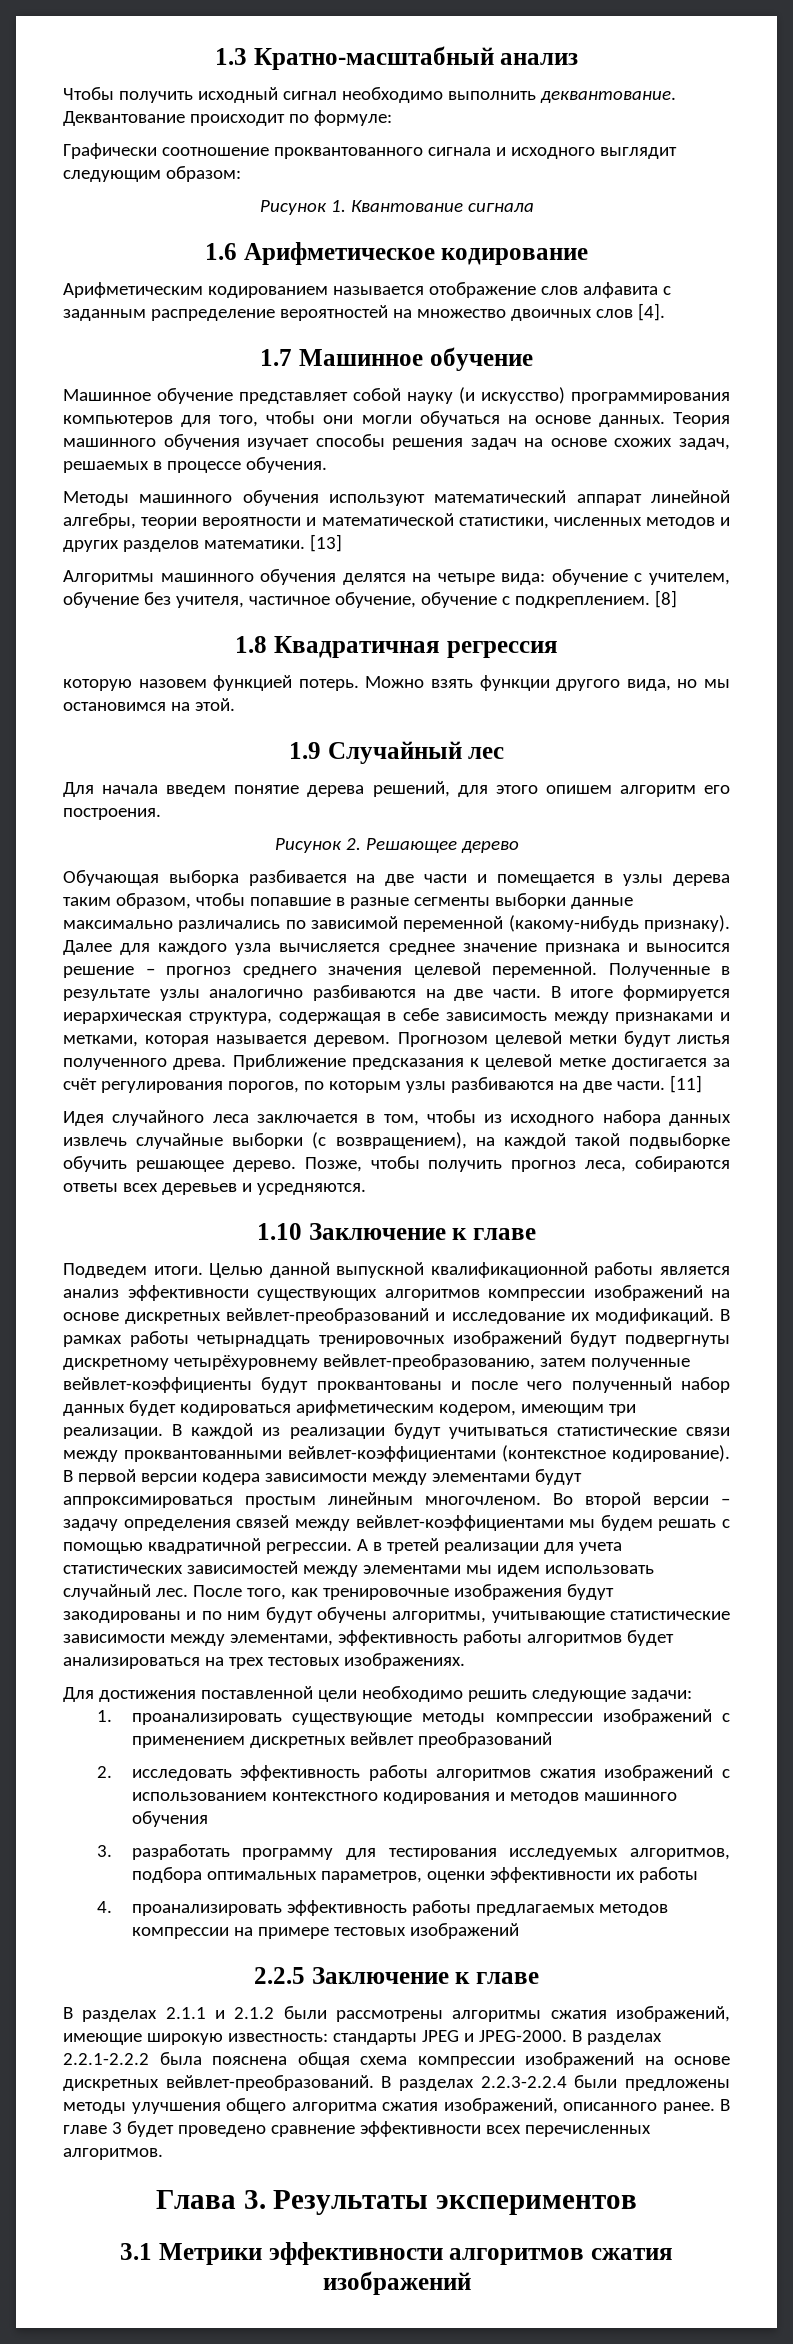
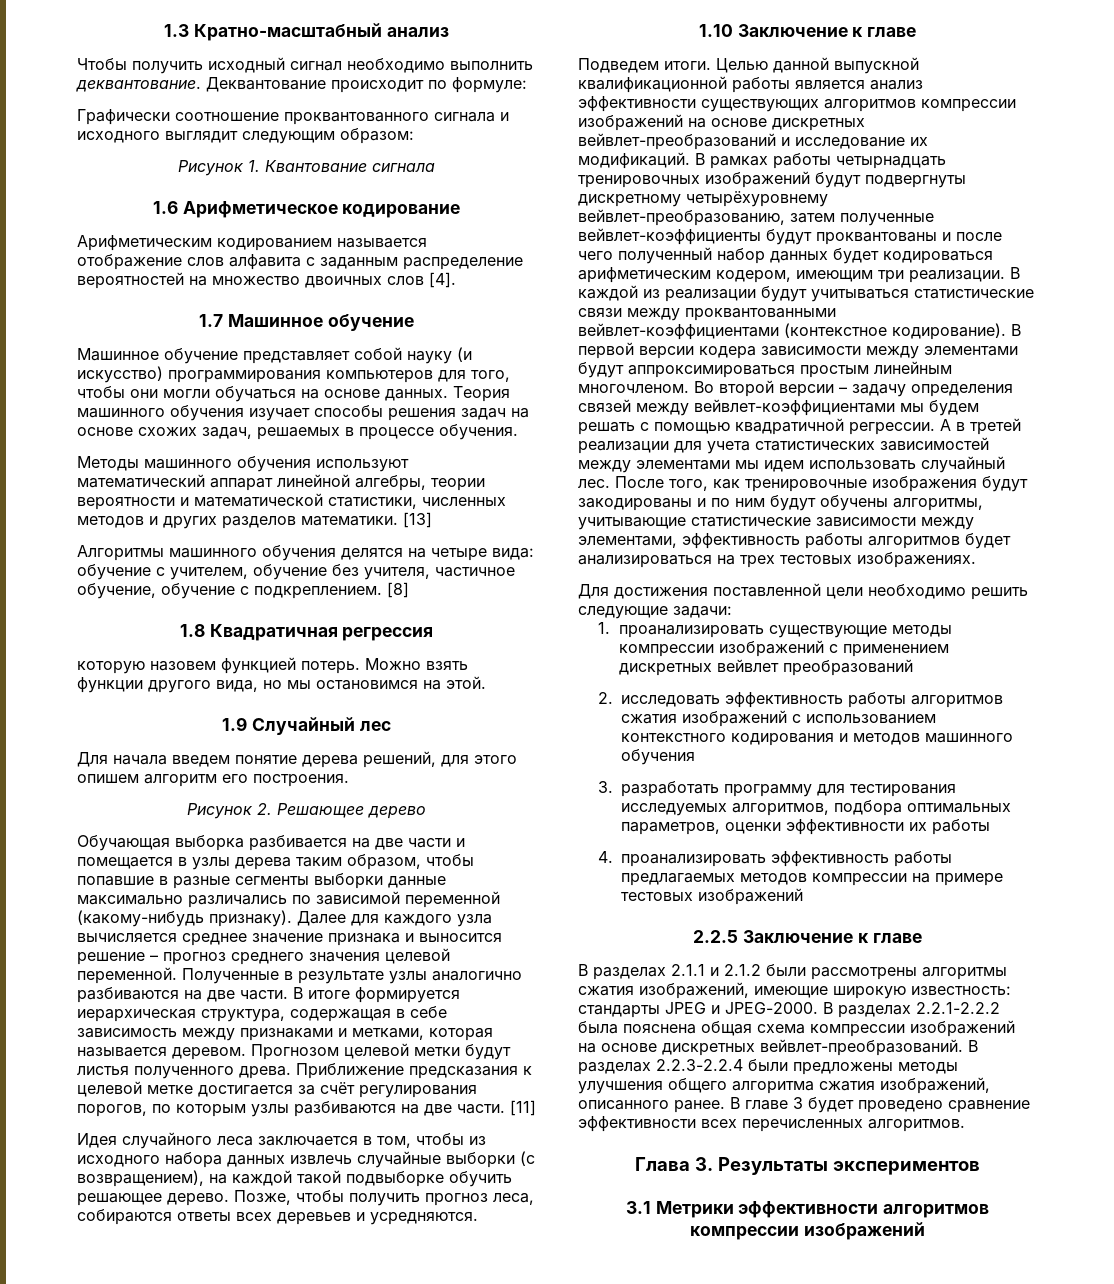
- 3.1 Метрики эффективности алгоритмов сжатия изображений
+ 3.1 Метрики эффективности алгоритмов компрессии изображений

